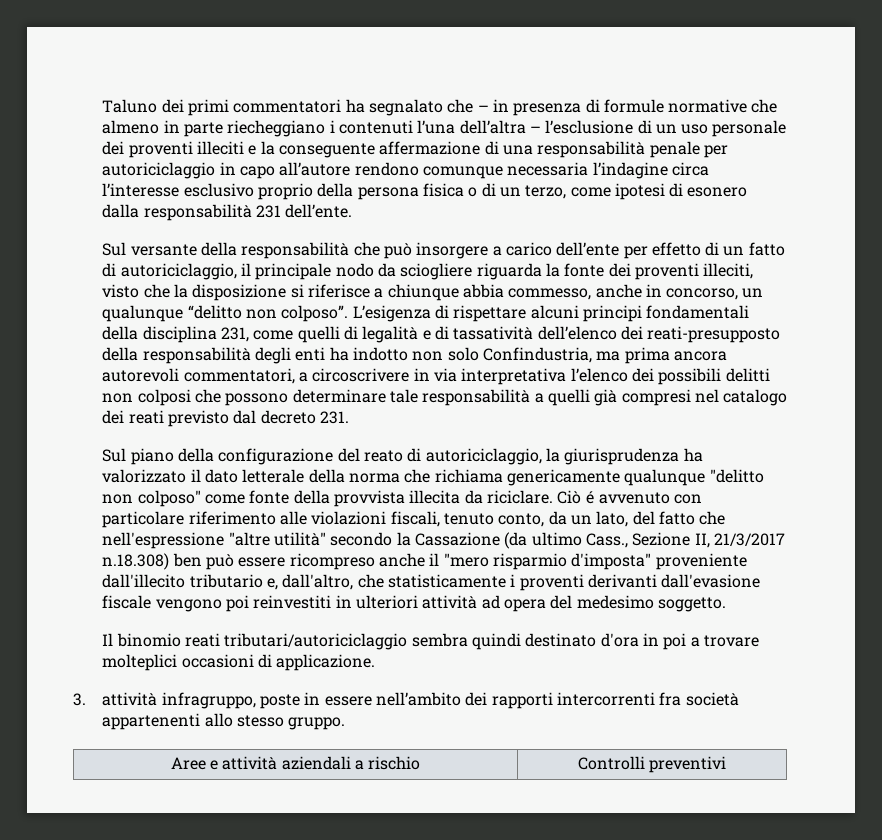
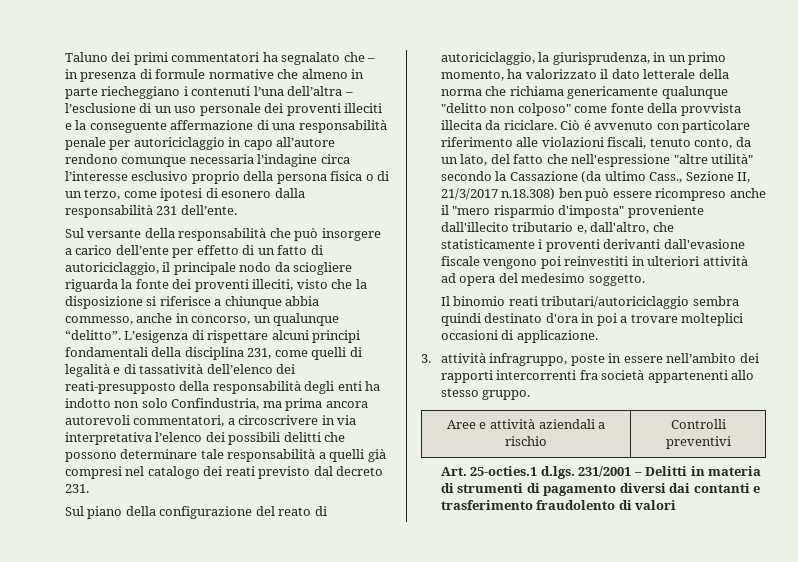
- Sul versante della responsabilità che può insorgere a carico dell’ente per effetto di un fatto di autoriciclaggio, il principale nodo da sciogliere riguarda la fonte dei proventi illeciti, visto che la disposizione si riferisce a chiunque abbia commesso, anche in concorso, un qualunque “delitto non colposo”.
+ Sul versante della responsabilità che può insorgere a carico dell’ente per effetto di un fatto di autoriciclaggio, il principale nodo da sciogliere riguarda la fonte dei proventi illeciti, visto che la disposizione si riferisce a chiunque abbia commesso, anche in concorso, un qualunque “delitto”.
- L’esigenza di rispettare alcuni principi fondamentali della disciplina 231, come quelli di legalità e di tassatività dell’elenco dei reati-presupposto della responsabilità degli enti ha indotto non solo Confindustria, ma prima ancora autorevoli commentatori, a circoscrivere in via interpretativa l’elenco dei possibili delitti non colposi che possono determinare tale responsabilità a quelli già compresi nel catalogo dei reati previsto dal decreto 231.
+ L’esigenza di rispettare alcuni principi fondamentali della disciplina 231, come quelli di legalità e di tassatività dell’elenco dei reati-presupposto della responsabilità degli enti ha indotto non solo Confindustria, ma prima ancora autorevoli commentatori, a circoscrivere in via interpretativa l’elenco dei possibili delitti che possono determinare tale responsabilità a quelli già compresi nel catalogo dei reati previsto dal decreto 231.
- Sul piano della configurazione del reato di autoriciclaggio, la giurisprudenza ha valorizzato il dato letterale della norma che richiama genericamente qualunque "delitto non colposo" come fonte della provvista illecita da riciclare.
+ Sul piano della configurazione del reato di autoriciclaggio, la giurisprudenza, in un primo momento, ha valorizzato il dato letterale della norma che richiama genericamente qualunque "delitto non colposo" come fonte della provvista illecita da riciclare.
+ Art. 25-octies.1 d.lgs. 231/2001 – Delitti in materia di strumenti di pagamento diversi dai contanti e trasferimento fraudolento di valori

